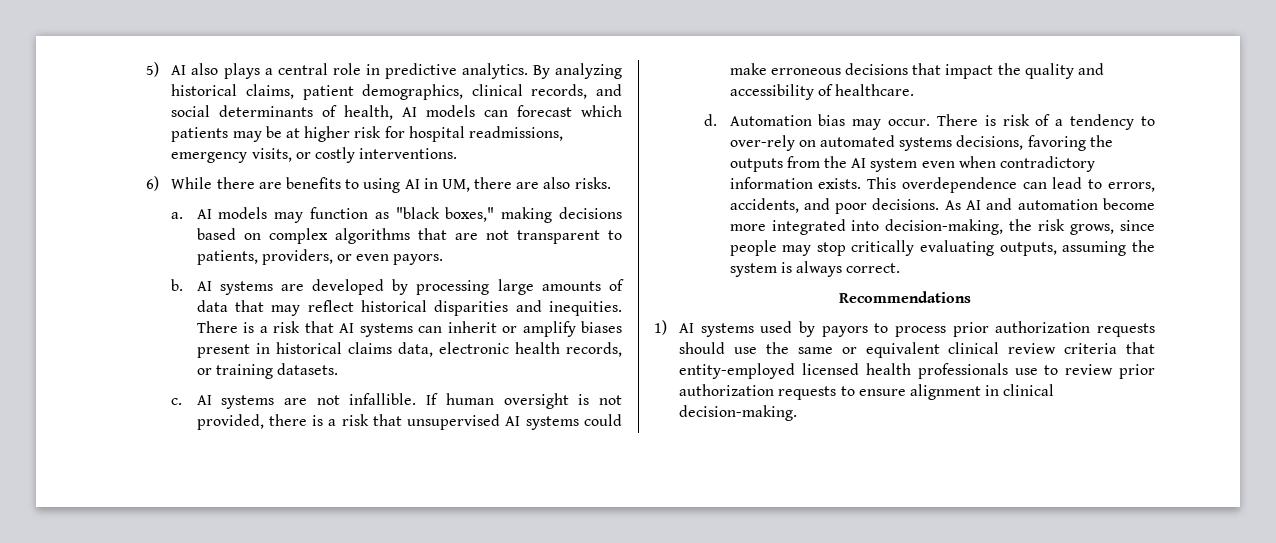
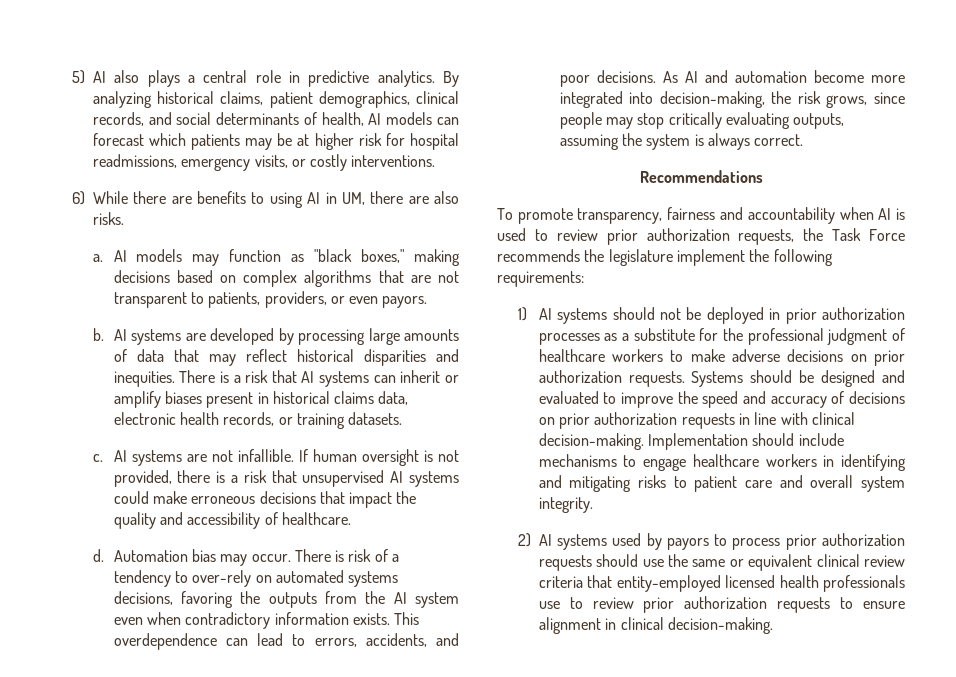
- 1) AI systems used by payors to process prior authorization requests should use the same or equivalent clinical review criteria that entity-employed licensed health professionals use to review prior authorization requests to ensure alignment in clinical decision-making.
+ To promote transparency, fairness and accountability when AI is used to review prior authorization requests, the Task Force recommends the legislature implement the following requirements:
+ 1) AI systems should not be deployed in prior authorization processes as a substitute for the professional judgment of healthcare workers to make adverse decisions on prior authorization requests. Systems should be designed and evaluated to improve the speed and accuracy of decisions on prior authorization requests in line with clinical decision-making. Implementation should include mechanisms to engage healthcare workers in identifying and mitigating risks to patient care and overall system integrity.
+ 2) AI systems used by payors to process prior authorization requests should use the same or equivalent clinical review criteria that entity-employed licensed health professionals use to review prior authorization requests to ensure alignment in clinical decision-making.

